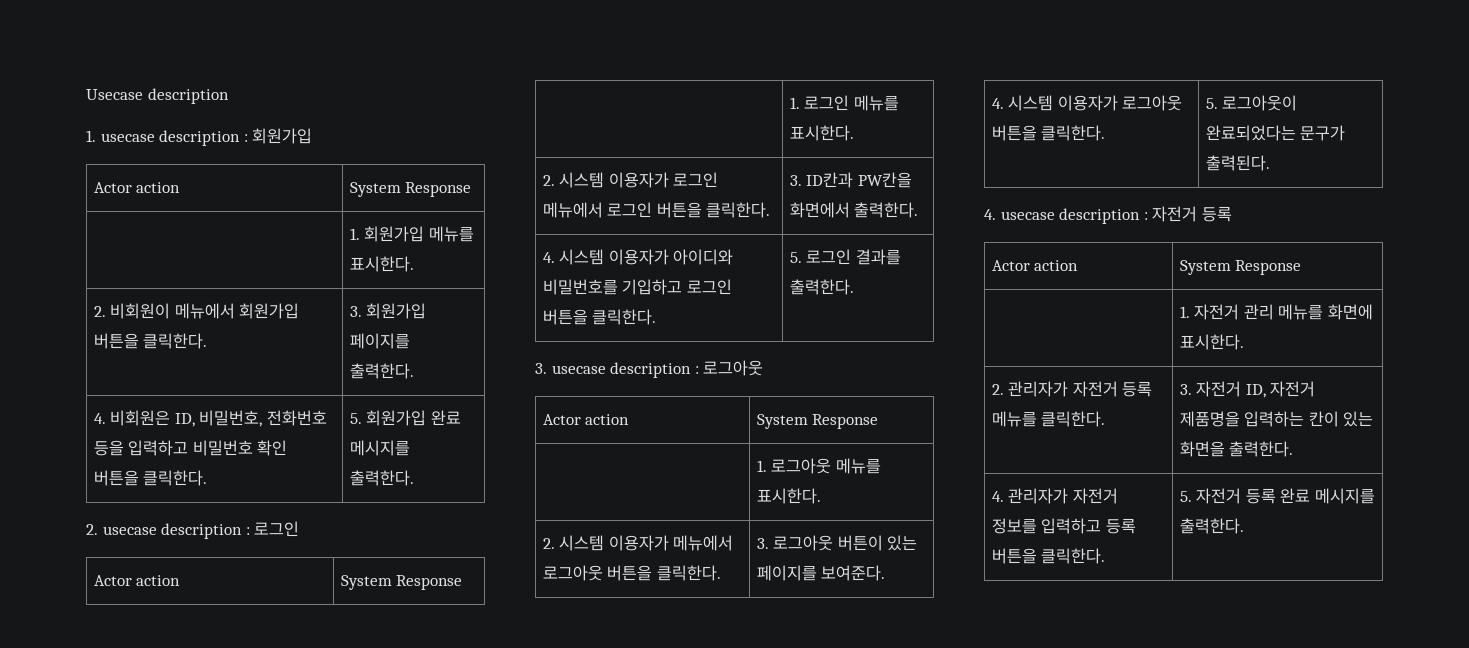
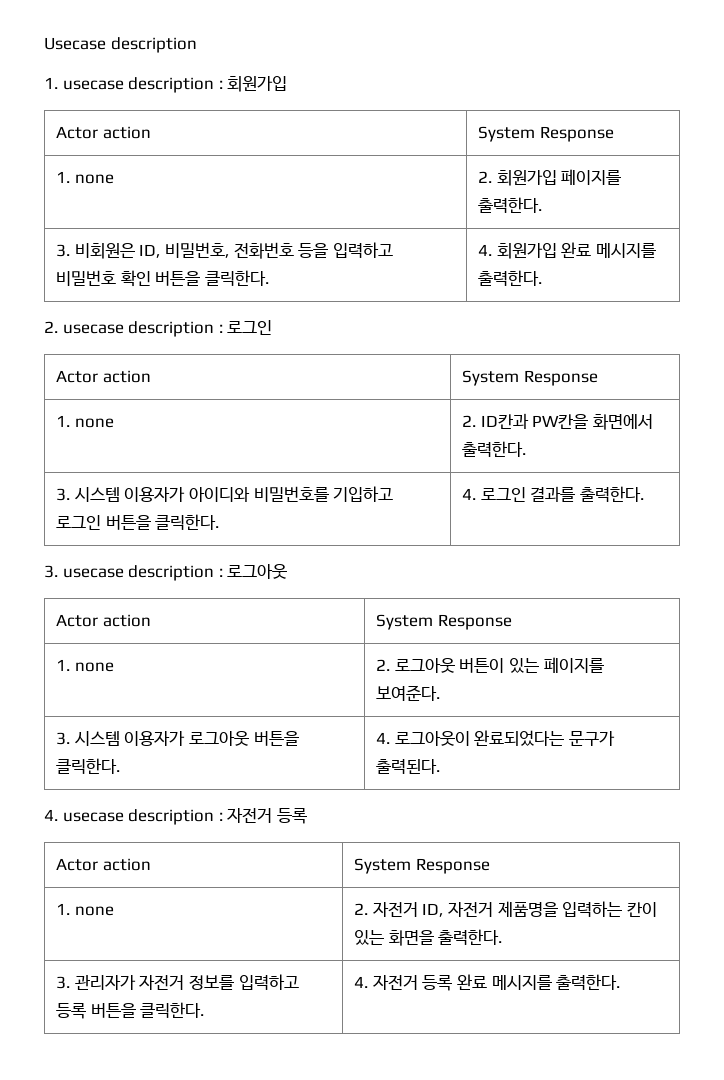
- | 1. 회원가입 메뉴를 표시한다.
- 2. 비회원이 메뉴에서 회원가입 버튼을 클릭한다. | 3. 회원가입 페이지를 출력한다.
+ 1. none | 2. 회원가입 페이지를 출력한다.
- 4. 비회원은 ID, 비밀번호, 전화번호 등을 입력하고 비밀번호 확인 버튼을 클릭한다. | 5. 회원가입 완료 메시지를 출력한다.
+ 3. 비회원은 ID, 비밀번호, 전화번호 등을 입력하고 비밀번호 확인 버튼을 클릭한다. | 4. 회원가입 완료 메시지를 출력한다.
- | 1. 로그인 메뉴를 표시한다.
- 2. 시스템 이용자가 로그인 메뉴에서 로그인 버튼을 클릭한다. | 3. ID칸과 PW칸을 화면에서 출력한다.
+ 1. none | 2. ID칸과 PW칸을 화면에서 출력한다.
- 4. 시스템 이용자가 아이디와 비밀번호를 기입하고 로그인 버튼을 클릭한다. | 5. 로그인 결과를 출력한다.
+ 3. 시스템 이용자가 아이디와 비밀번호를 기입하고 로그인 버튼을 클릭한다. | 4. 로그인 결과를 출력한다.
- | 1. 로그아웃 메뉴를 표시한다.
- 2. 시스템 이용자가 메뉴에서 로그아웃 버튼을 클릭한다. | 3. 로그아웃 버튼이 있는 페이지를 보여준다.
+ 1. none | 2. 로그아웃 버튼이 있는 페이지를 보여준다.
- 4. 시스템 이용자가 로그아웃 버튼을 클릭한다. | 5. 로그아웃이 완료되었다는 문구가 출력된다.
+ 3. 시스템 이용자가 로그아웃 버튼을 클릭한다. | 4. 로그아웃이 완료되었다는 문구가 출력된다.
- | 1. 자전거 관리 메뉴를 화면에 표시한다.
- 2. 관리자가 자전거 등록 메뉴를 클릭한다. | 3. 자전거 ID, 자전거 제품명을 입력하는 칸이 있는 화면을 출력한다.
+ 1. none | 2. 자전거 ID, 자전거 제품명을 입력하는 칸이 있는 화면을 출력한다.
- 4. 관리자가 자전거 정보를 입력하고 등록 버튼을 클릭한다. | 5. 자전거 등록 완료 메시지를 출력한다.
+ 3. 관리자가 자전거 정보를 입력하고 등록 버튼을 클릭한다. | 4. 자전거 등록 완료 메시지를 출력한다.

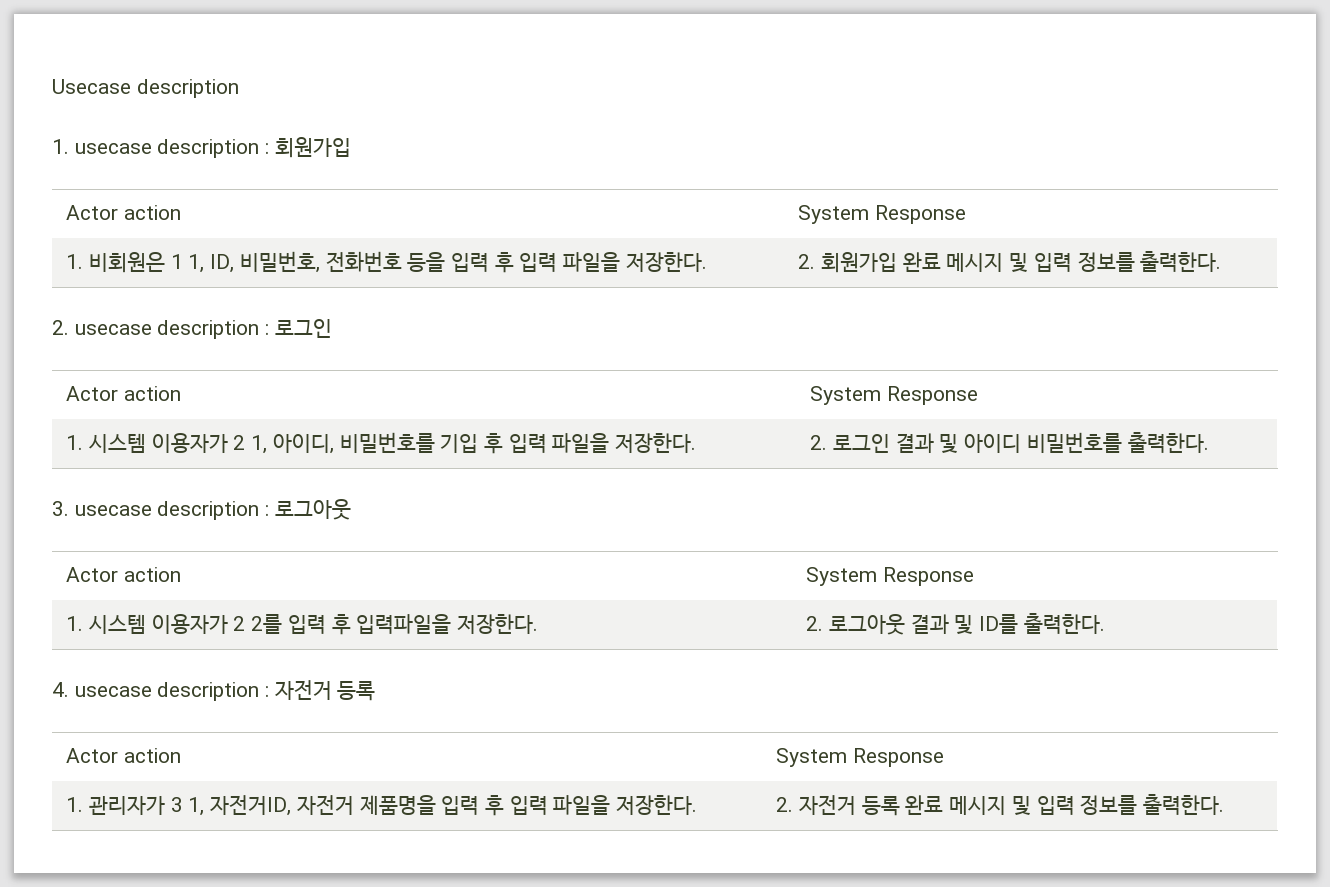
- 1. none | 2. 회원가입 페이지를 출력한다.
- 3. 비회원은 ID, 비밀번호, 전화번호 등을 입력하고 비밀번호 확인 버튼을 클릭한다. | 4. 회원가입 완료 메시지를 출력한다.
+ 1. 비회원은 1 1, ID, 비밀번호, 전화번호 등을 입력 후 입력 파일을 저장한다. | 2. 회원가입 완료 메시지 및 입력 정보를 출력한다.
- 1. none | 2. ID칸과 PW칸을 화면에서 출력한다.
- 3. 시스템 이용자가 아이디와 비밀번호를 기입하고 로그인 버튼을 클릭한다. | 4. 로그인 결과를 출력한다.
+ 1. 시스템 이용자가 2 1, 아이디, 비밀번호를 기입 후 입력 파일을 저장한다. | 2. 로그인 결과 및 아이디 비밀번호를 출력한다.
- 1. none | 2. 로그아웃 버튼이 있는 페이지를 보여준다.
- 3. 시스템 이용자가 로그아웃 버튼을 클릭한다. | 4. 로그아웃이 완료되었다는 문구가 출력된다.
+ 1. 시스템 이용자가 2 2를 입력 후 입력파일을 저장한다. | 2. 로그아웃 결과 및 ID를 출력한다.
- 1. none | 2. 자전거 ID, 자전거 제품명을 입력하는 칸이 있는 화면을 출력한다.
- 3. 관리자가 자전거 정보를 입력하고 등록 버튼을 클릭한다. | 4. 자전거 등록 완료 메시지를 출력한다.
+ 1. 관리자가 3 1, 자전거ID, 자전거 제품명을 입력 후 입력 파일을 저장한다. | 2. 자전거 등록 완료 메시지 및 입력 정보를 출력한다.

